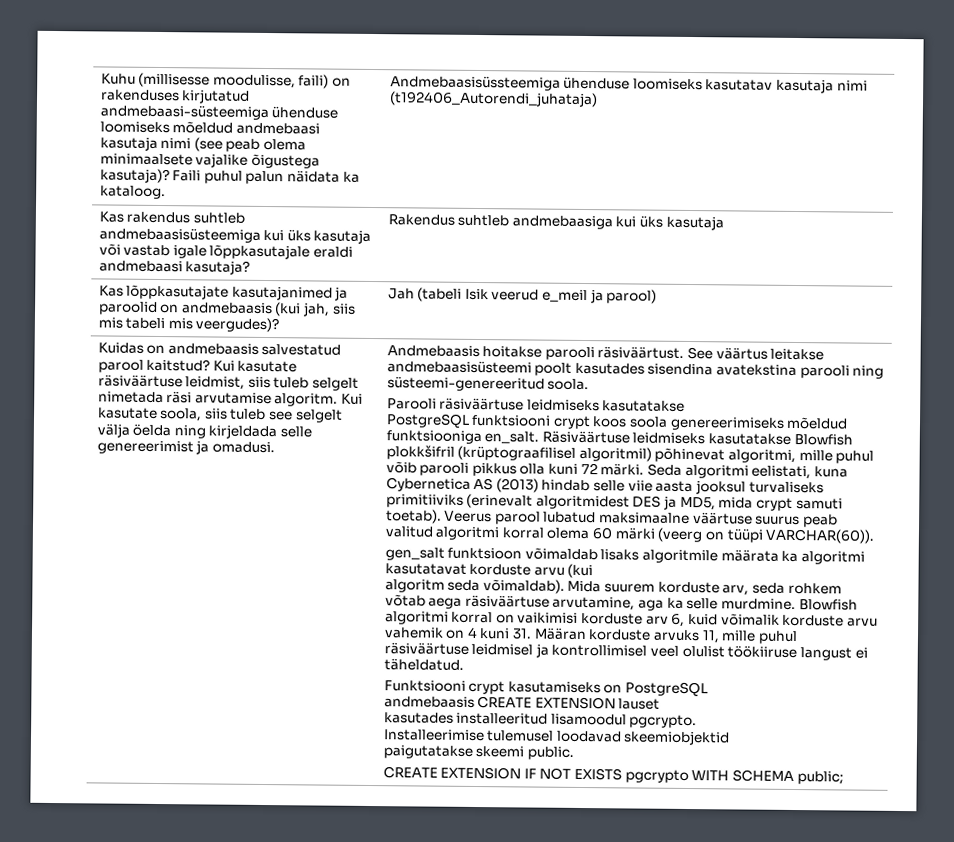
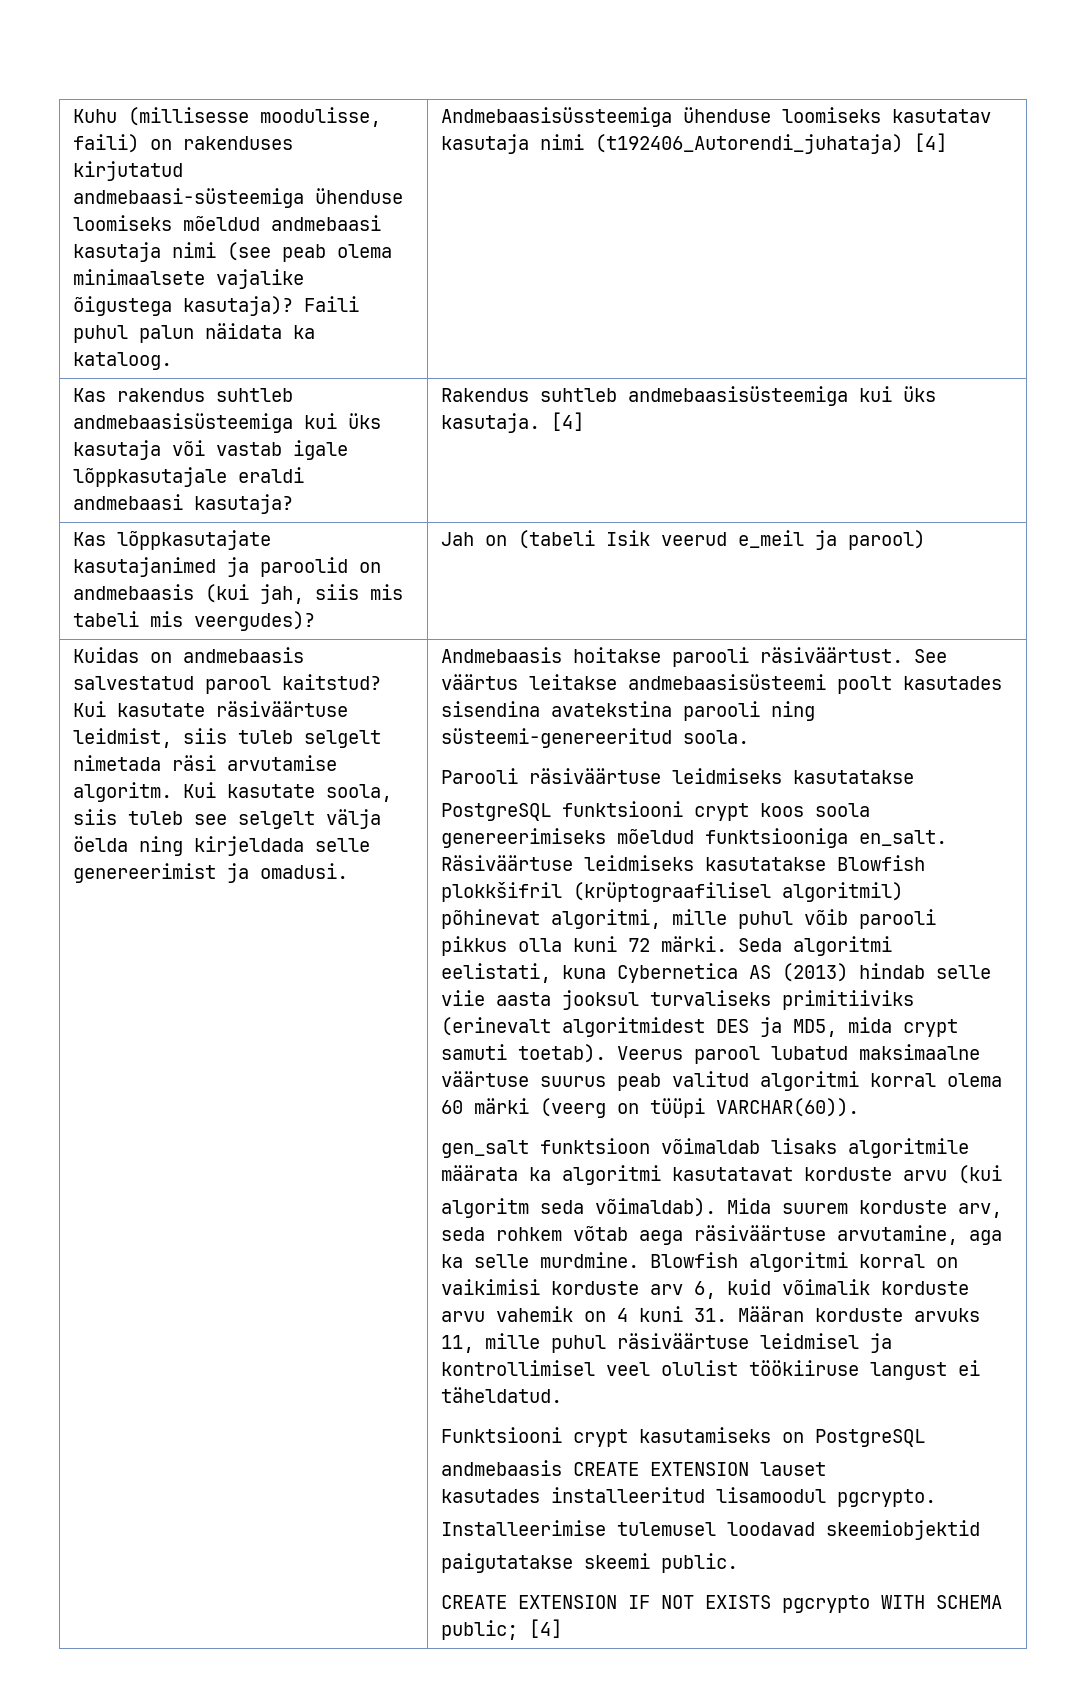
- Kuhu (millisesse moodulisse, faili) on rakenduses kirjutatud andmebaasi-süsteemiga ühenduse loomiseks mõeldud andmebaasi kasutaja nimi (see peab olema minimaalsete vajalike õigustega kasutaja)? Faili puhul palun näidata ka kataloog. | Andmebaasisüssteemiga ühenduse loomiseks kasutatav kasutaja nimi (t192406_Autorendi_juhataja)
+ Kuhu (millisesse moodulisse, faili) on rakenduses kirjutatud andmebaasi-süsteemiga ühenduse loomiseks mõeldud andmebaasi kasutaja nimi (see peab olema minimaalsete vajalike õigustega kasutaja)? Faili puhul palun näidata ka kataloog. | Andmebaasisüssteemiga ühenduse loomiseks kasutatav kasutaja nimi (t192406_Autorendi_juhataja) [4]
- Kas rakendus suhtleb andmebaasisüsteemiga kui üks kasutaja või vastab igale lõppkasutajale eraldi andmebaasi kasutaja? | Rakendus suhtleb andmebaasiga kui üks kasutaja
+ Kas rakendus suhtleb andmebaasisüsteemiga kui üks kasutaja või vastab igale lõppkasutajale eraldi andmebaasi kasutaja? | Rakendus suhtleb andmebaasisüsteemiga kui üks kasutaja. [4]
- Kas lõppkasutajate kasutajanimed ja paroolid on andmebaasis (kui jah, siis mis tabeli mis veergudes)? | Jah (tabeli Isik veerud e_meil ja parool)
+ Kas lõppkasutajate kasutajanimed ja paroolid on andmebaasis (kui jah, siis mis tabeli mis veergudes)? | Jah on (tabeli Isik veerud e_meil ja parool)
- CREATE EXTENSION IF NOT EXISTS pgcrypto WITH SCHEMA public;
+ CREATE EXTENSION IF NOT EXISTS pgcrypto WITH SCHEMA public; [4]

